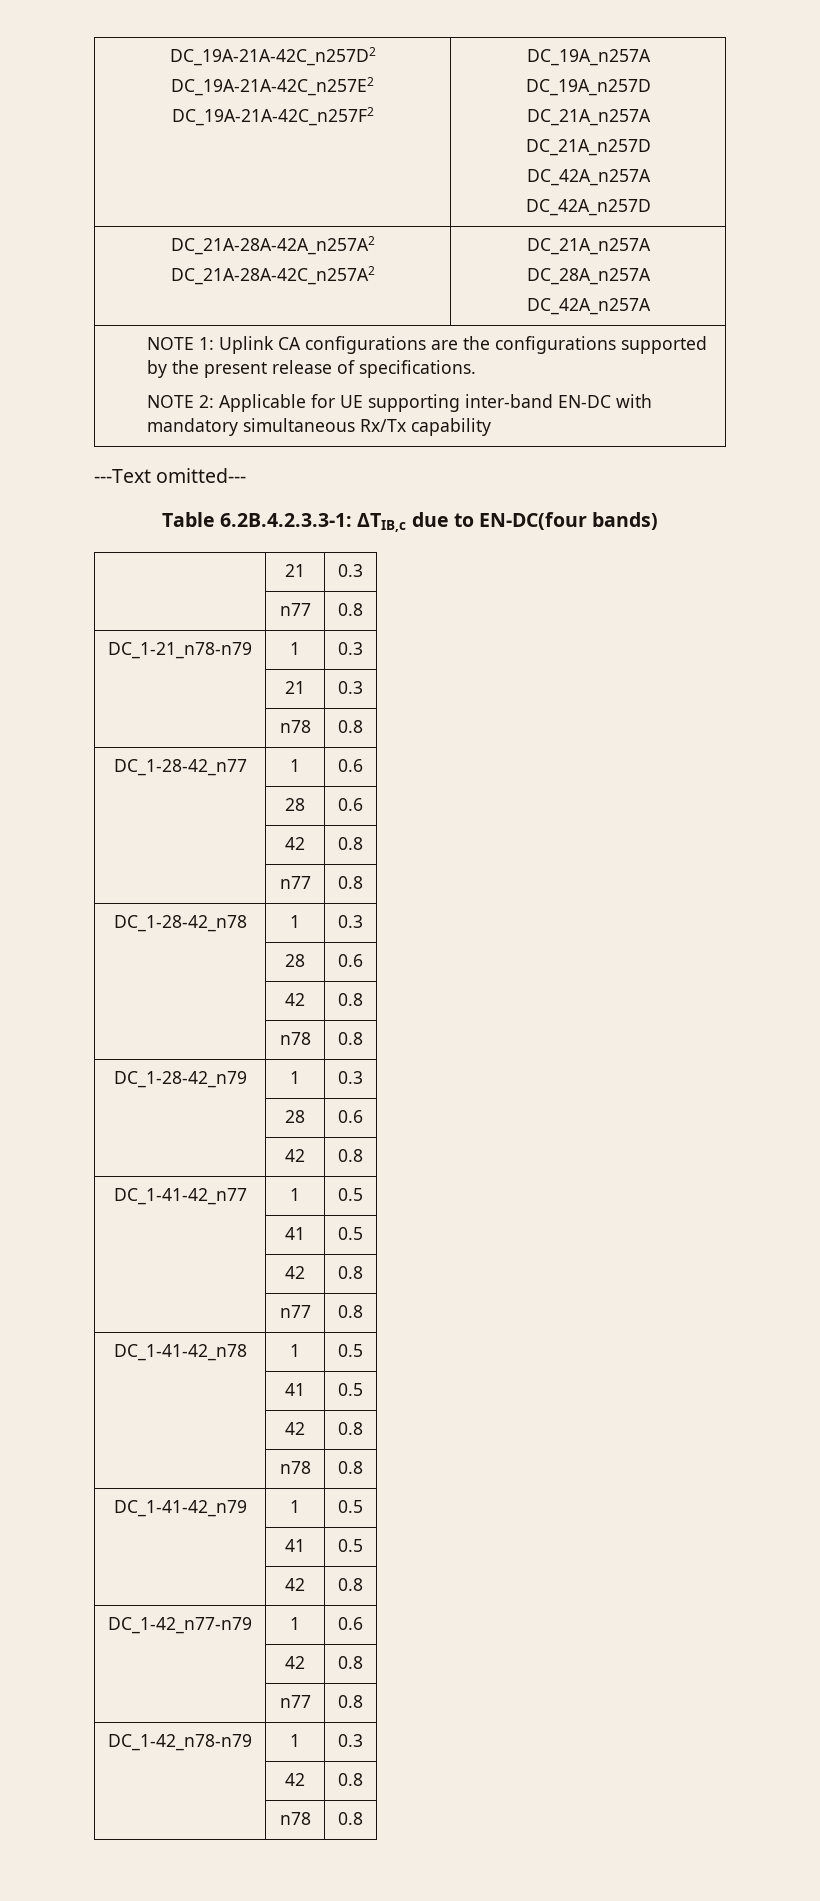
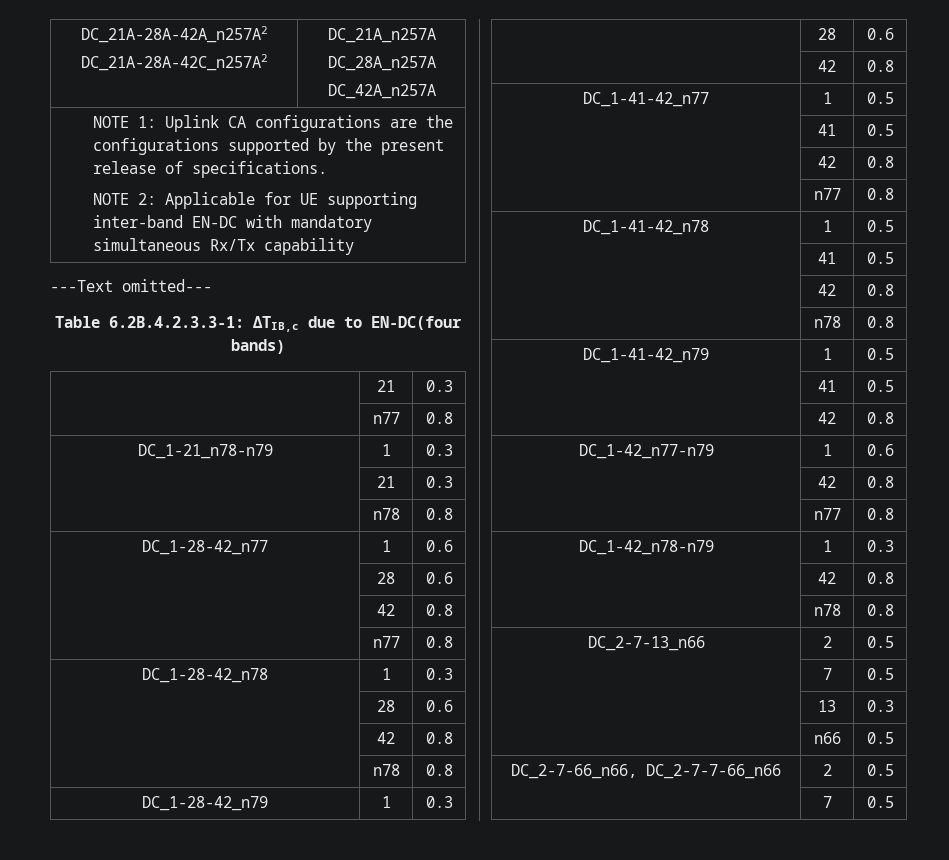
- DC_19A-21A-42C_n257D2
- DC_19A-21A-42C_n257E2
- DC_19A-21A-42C_n257F2 | DC_19A_n257A
- DC_19A_n257D
- DC_21A_n257A
- DC_21A_n257D
- DC_42A_n257A
- DC_42A_n257D
+ DC_2-7-13_n66 | 2 | 0.5
+ | 7 | 0.5
+ | 13 | 0.3
+ | n66 | 0.5
+ DC_2-7-66_n66, DC_2-7-7-66_n66 | 2 | 0.5
+ | 7 | 0.5

